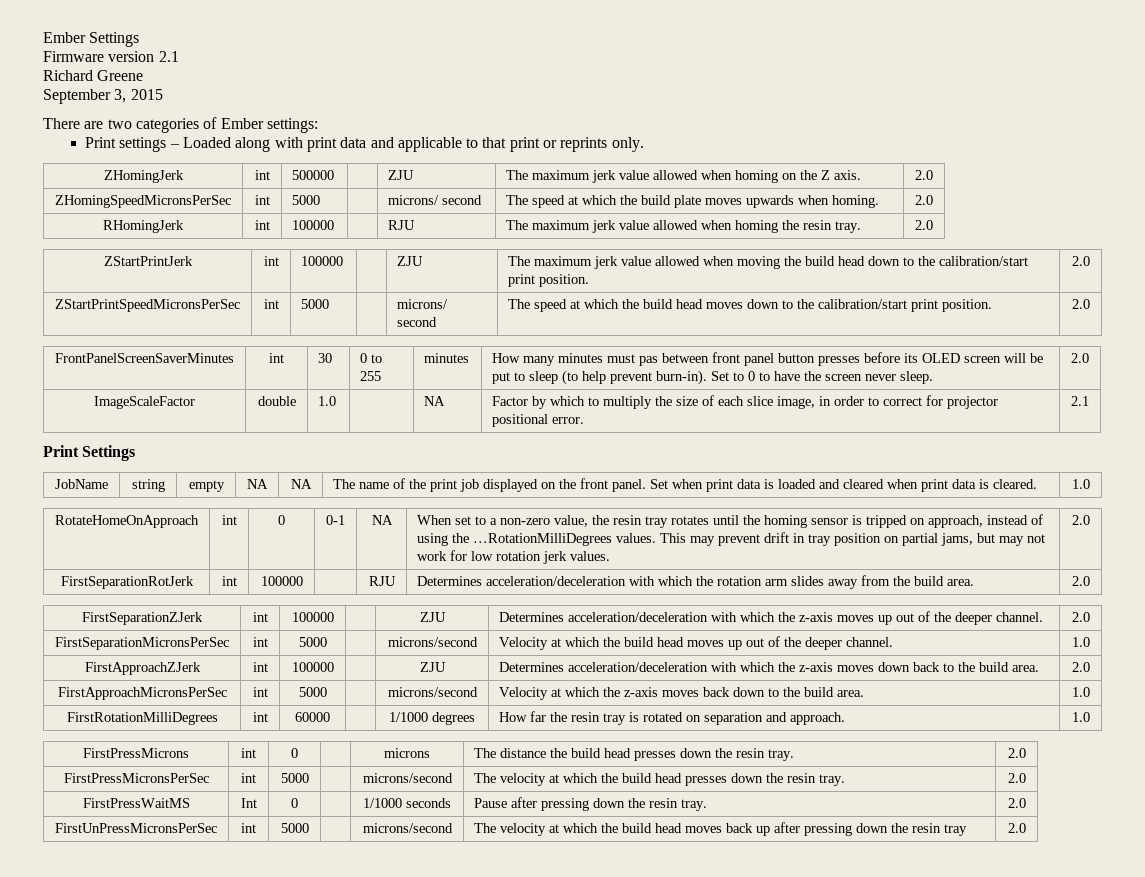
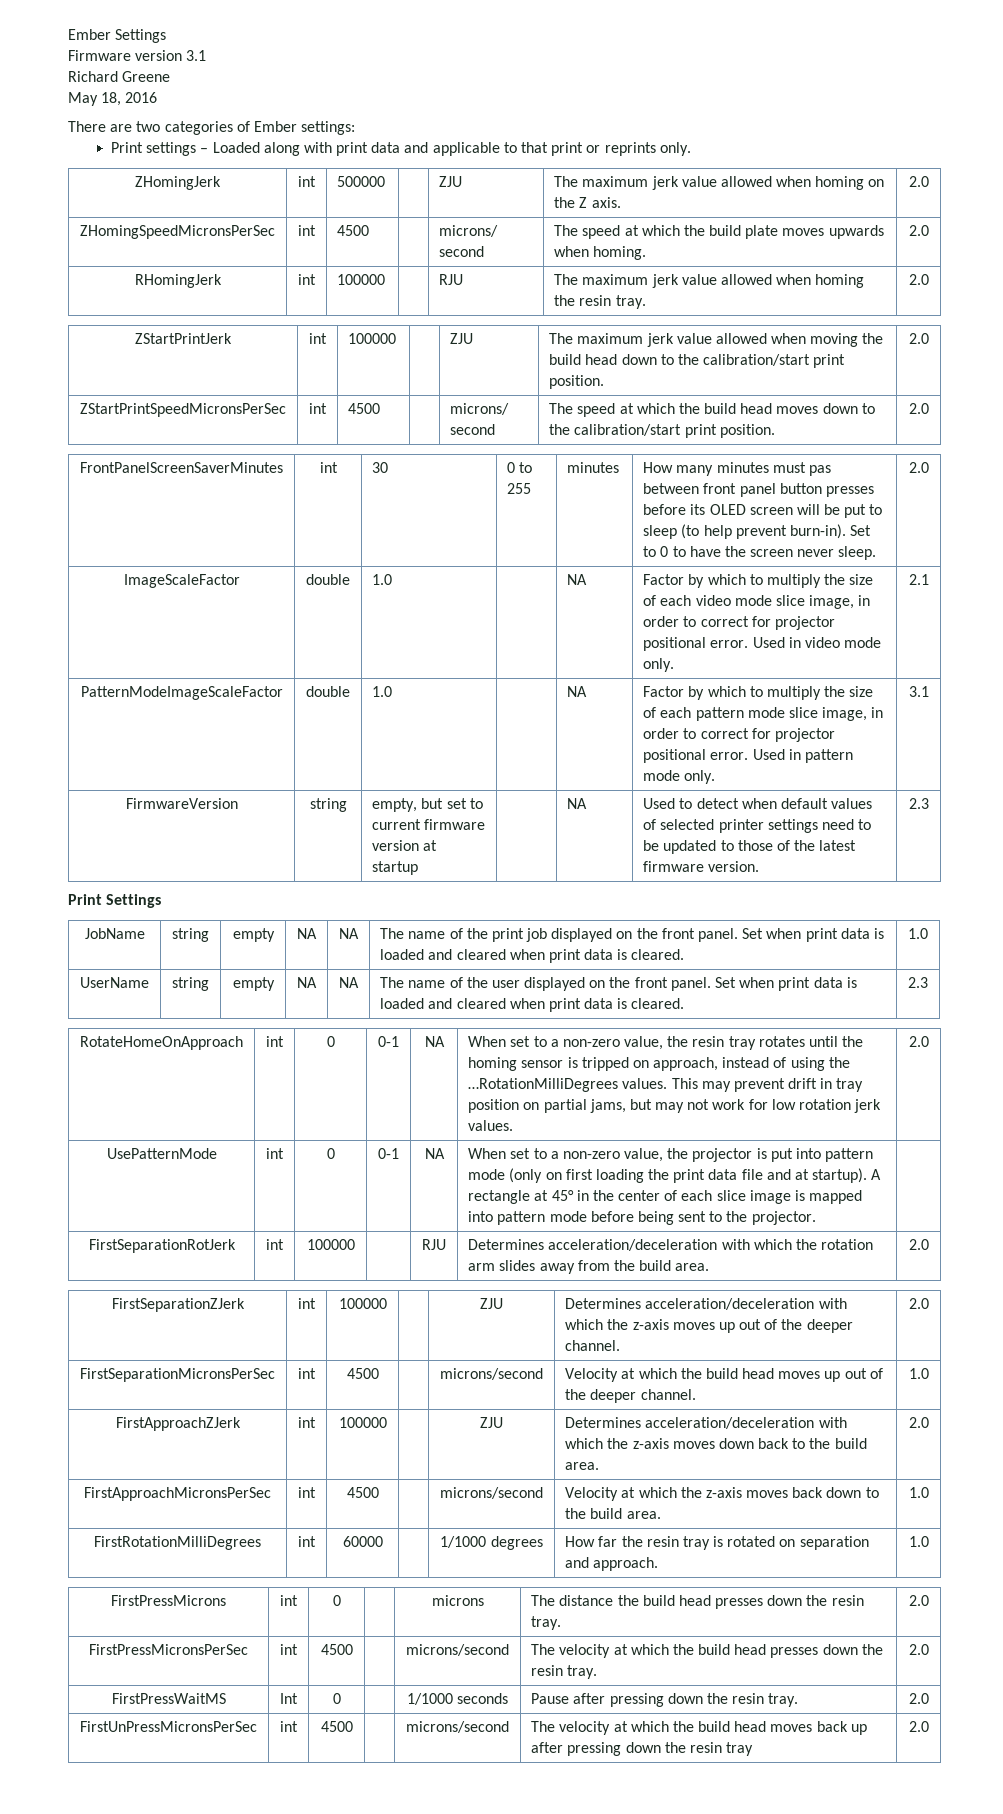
- Firmware version 2.1
+ Firmware version 3.1
- September 3, 2015
+ May 18, 2016
- ZHomingSpeedMicronsPerSec | int | 5000 | | microns/ second | The speed at which the build plate moves upwards when homing. | 2.0
+ ZHomingSpeedMicronsPerSec | int | 4500 | | microns/ second | The speed at which the build plate moves upwards when homing. | 2.0
- ZStartPrintSpeedMicronsPerSec | int | 5000 | | microns/ second | The speed at which the build head moves down to the calibration/start print position. | 2.0
+ ZStartPrintSpeedMicronsPerSec | int | 4500 | | microns/ second | The speed at which the build head moves down to the calibration/start print position. | 2.0
- ImageScaleFactor | double | 1.0 | | NA | Factor by which to multiply the size of each slice image, in order to correct for projector positional error. | 2.1
+ ImageScaleFactor | double | 1.0 | | NA | Factor by which to multiply the size of each video mode slice image, in order to correct for projector positional error. Used in video mode only. | 2.1
+ PatternModeImageScaleFactor | double | 1.0 | | NA | Factor by which to multiply the size of each pattern mode slice image, in order to correct for projector positional error. Used in pattern mode only. | 3.1
+ FirmwareVersion | string | empty, but set to current firmware version at startup | | NA | Used to detect when default values of selected printer settings need to be updated to those of the latest firmware version. | 2.3
+ UserName | string | empty | NA | NA | The name of the user displayed on the front panel. Set when print data is loaded and cleared when print data is cleared. | 2.3
+ UsePatternMode | int | 0 | 0-1 | NA | When set to a non-zero value, the projector is put into pattern mode (only on first loading the print data file and at startup). A rectangle at 45° in the center of each slice image is mapped into pattern mode before being sent to the projector.
- FirstSeparationMicronsPerSec | int | 5000 | | microns/second | Velocity at which the build head moves up out of the deeper channel. | 1.0
+ FirstSeparationMicronsPerSec | int | 4500 | | microns/second | Velocity at which the build head moves up out of the deeper channel. | 1.0
- FirstApproachMicronsPerSec | int | 5000 | | microns/second | Velocity at which the z-axis moves back down to the build area. | 1.0
+ FirstApproachMicronsPerSec | int | 4500 | | microns/second | Velocity at which the z-axis moves back down to the build area. | 1.0
- FirstPressMicronsPerSec | int | 5000 | | microns/second | The velocity at which the build head presses down the resin tray. | 2.0
+ FirstPressMicronsPerSec | int | 4500 | | microns/second | The velocity at which the build head presses down the resin tray. | 2.0
- FirstUnPressMicronsPerSec | int | 5000 | | microns/second | The velocity at which the build head moves back up after pressing down the resin tray | 2.0
+ FirstUnPressMicronsPerSec | int | 4500 | | microns/second | The velocity at which the build head moves back up after pressing down the resin tray | 2.0

